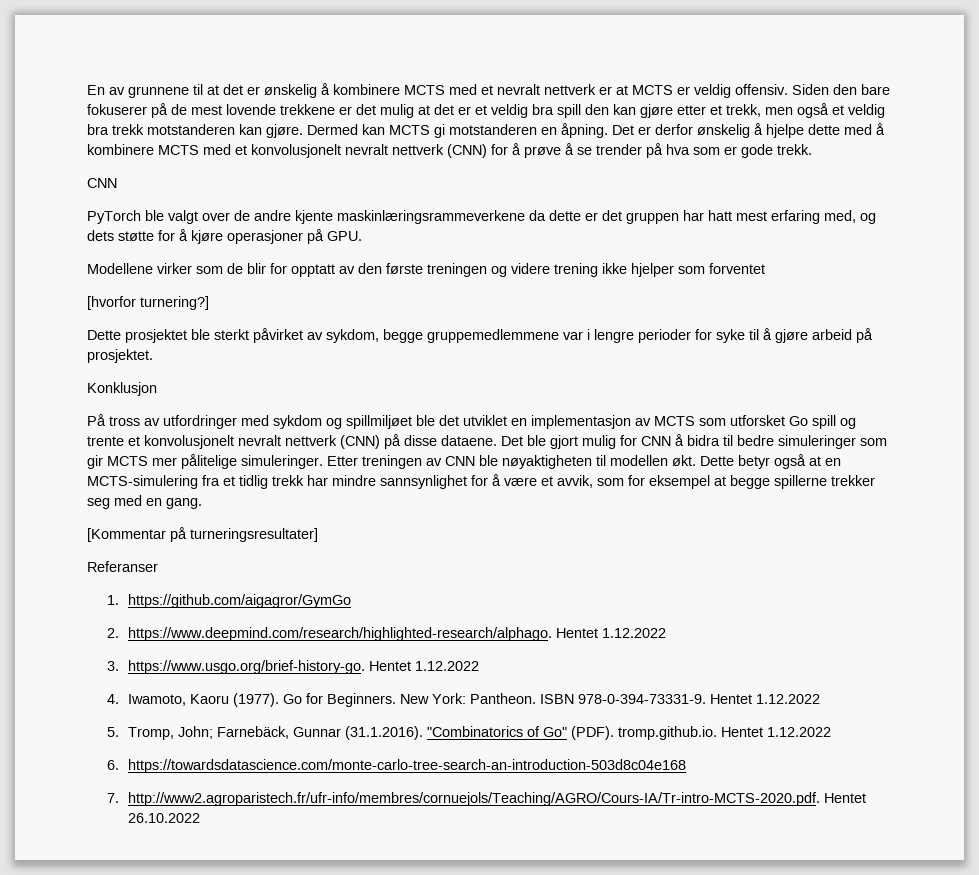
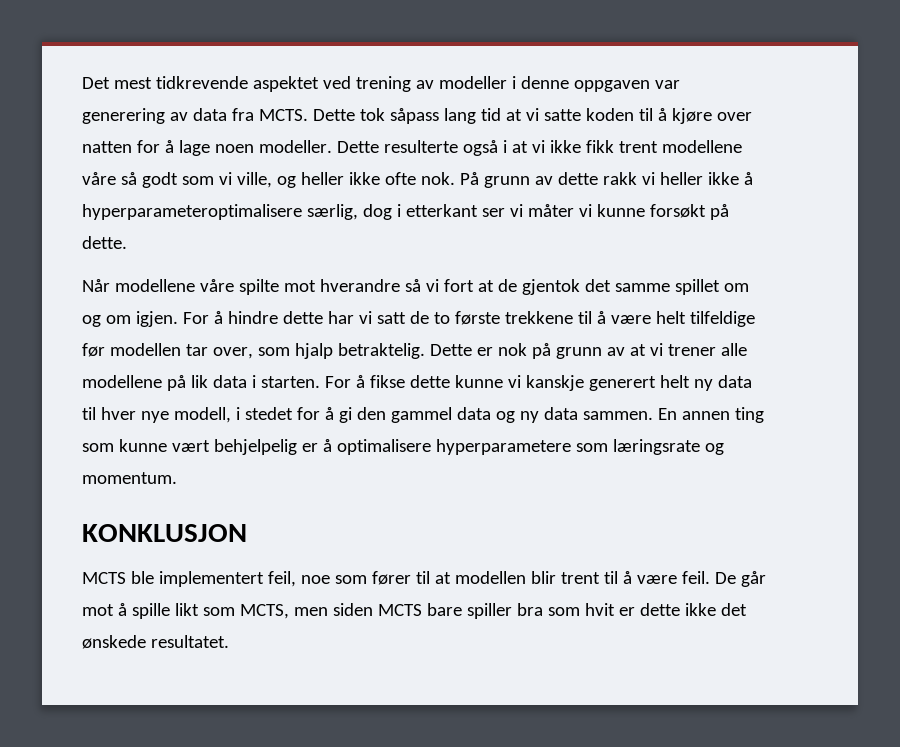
- En av grunnene til at det er ønskelig å kombinere MCTS med et nevralt nettverk er at MCTS er veldig offensiv. Siden den bare fokuserer på de mest lovende trekkene er det mulig at det er et veldig bra spill den kan gjøre etter et trekk, men også et veldig bra trekk motstanderen kan gjøre. Dermed kan MCTS gi motstanderen en åpning. Det er derfor ønskelig å hjelpe dette med å kombinere MCTS med et konvolusjonelt nevralt nettverk (CNN) for å prøve å se trender på hva som er gode trekk.
- CNN
- PyTorch ble valgt over de andre kjente maskinlæringsrammeverkene da dette er det gruppen har hatt mest erfaring med, og dets støtte for å kjøre operasjoner på GPU.
- Modellene virker som de blir for opptatt av den første treningen og videre trening ikke hjelper som forventet
- [hvorfor turnering?]
- Dette prosjektet ble sterkt påvirket av sykdom, begge gruppemedlemmene var i lengre perioder for syke til å gjøre arbeid på prosjektet.
- Konklusjon
- På tross av utfordringer med sykdom og spillmiljøet ble det utviklet en implementasjon av MCTS som utforsket Go spill og trente et konvolusjonelt nevralt nettverk (CNN) på disse dataene. Det ble gjort mulig for CNN å bidra til bedre simuleringer som gir MCTS mer pålitelige simuleringer. Etter treningen av CNN ble nøyaktigheten til modellen økt. Dette betyr også at en MCTS-simulering fra et tidlig trekk har mindre sannsynlighet for å være et avvik, som for eksempel at begge spillerne trekker seg med en gang.
- [Kommentar på turneringsresultater]
- Referanser
- 1. https://github.com/aigagror/GymGo
- 2. https://www.deepmind.com/research/highlighted-research/alphago. Hentet 1.12.2022
- 3. https://www.usgo.org/brief-history-go. Hentet 1.12.2022
- 4. Iwamoto, Kaoru (1977). Go for Beginners. New York: Pantheon. ISBN 978-0-394-73331-9. Hentet 1.12.2022
- 5. Tromp, John; Farnebäck, Gunnar (31.1.2016). "Combinatorics of Go" (PDF). tromp.github.io. Hentet 1.12.2022
- 6. https://towardsdatascience.com/monte-carlo-tree-search-an-introduction-503d8c04e168
- 7. http://www2.agroparistech.fr/ufr-info/membres/cornuejols/Teaching/AGRO/Cours-IA/Tr-intro-MCTS-2020.pdf. Hentet 26.10.2022
+ Det mest tidkrevende aspektet ved trening av modeller i denne oppgaven var generering av data fra MCTS. Dette tok såpass lang tid at vi satte koden til å kjøre over natten for å lage noen modeller. Dette resulterte også i at vi ikke fikk trent modellene våre så godt som vi ville, og heller ikke ofte nok. På grunn av dette rakk vi heller ikke å hyperparameteroptimalisere særlig, dog i etterkant ser vi måter vi kunne forsøkt på dette.
+ Når modellene våre spilte mot hverandre så vi fort at de gjentok det samme spillet om og om igjen. For å hindre dette har vi satt de to første trekkene til å være helt tilfeldige før modellen tar over, som hjalp betraktelig. Dette er nok på grunn av at vi trener alle modellene på lik data i starten. For å fikse dette kunne vi kanskje generert helt ny data til hver nye modell, i stedet for å gi den gammel data og ny data sammen. En annen ting som kunne vært behjelpelig er å optimalisere hyperparametere som læringsrate og momentum.
+ KONKLUSJON
+ MCTS ble implementert feil, noe som fører til at modellen blir trent til å være feil. De går mot å spille likt som MCTS, men siden MCTS bare spiller bra som hvit er dette ikke det ønskede resultatet.

